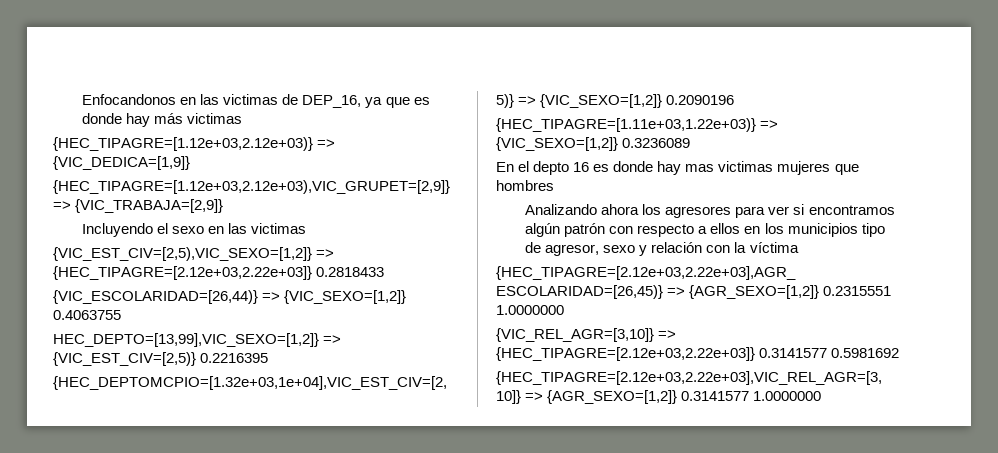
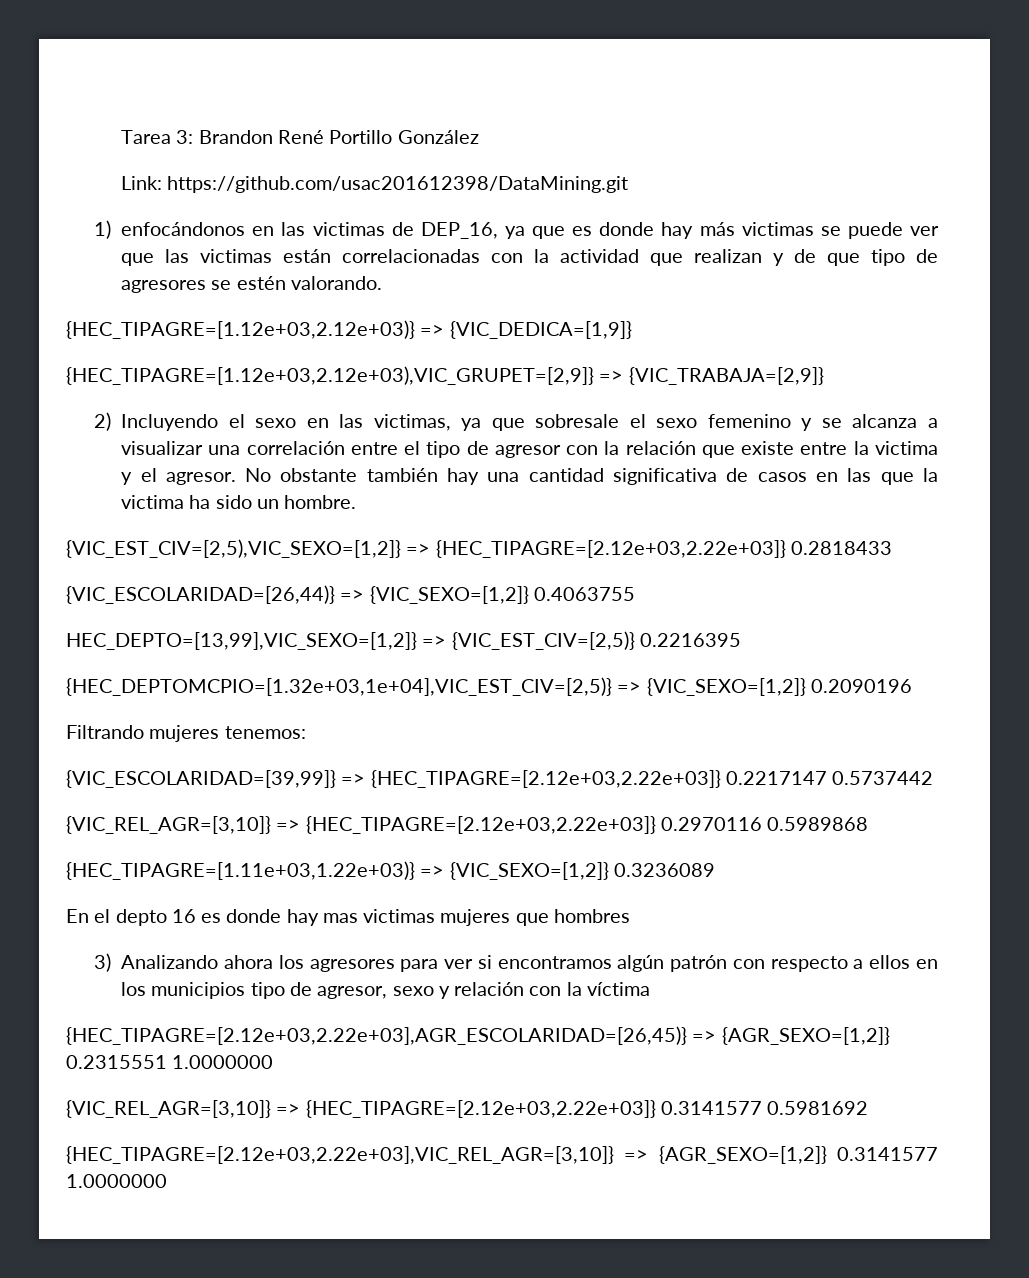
- Enfocandonos en las victimas de DEP_16, ya que es donde hay más victimas
+ Tarea 3: Brandon René Portillo González
+ Link: https://github.com/usac201612398/DataMining.git
+ 1) enfocándonos en las victimas de DEP_16, ya que es donde hay más victimas se puede ver que las victimas están correlacionadas con la actividad que realizan y de que tipo de agresores se estén valorando.
- Incluyendo el sexo en las victimas
+ 2) Incluyendo el sexo en las victimas, ya que sobresale el sexo femenino y se alcanza a visualizar una correlación entre el tipo de agresor con la relación que existe entre la victima y el agresor. No obstante también hay una cantidad significativa de casos en las que la victima ha sido un hombre.
+ Filtrando mujeres tenemos:
+ {VIC_ESCOLARIDAD=[39,99]} => {HEC_TIPAGRE=[2.12e+03,2.22e+03]} 0.2217147 0.5737442
+ {VIC_REL_AGR=[3,10]} => {HEC_TIPAGRE=[2.12e+03,2.22e+03]} 0.2970116 0.5989868
- Analizando ahora los agresores para ver si encontramos algún patrón con respecto a ellos en los municipios tipo de agresor, sexo y relación con la víctima
+ 3) Analizando ahora los agresores para ver si encontramos algún patrón con respecto a ellos en los municipios tipo de agresor, sexo y relación con la víctima

